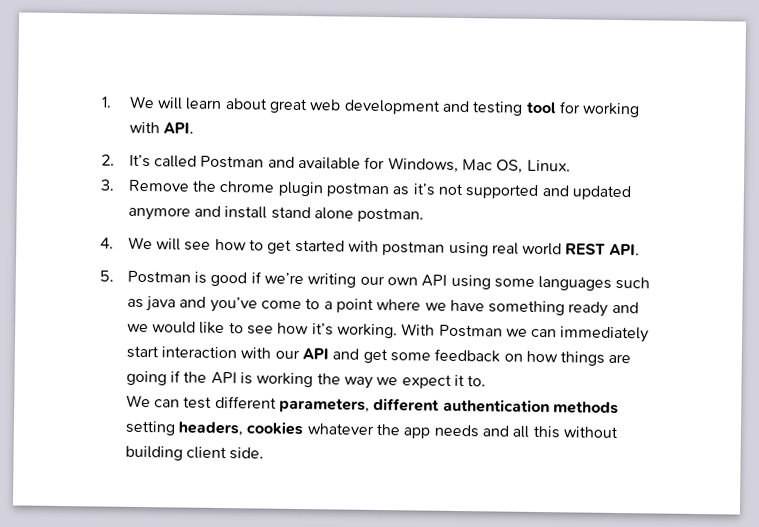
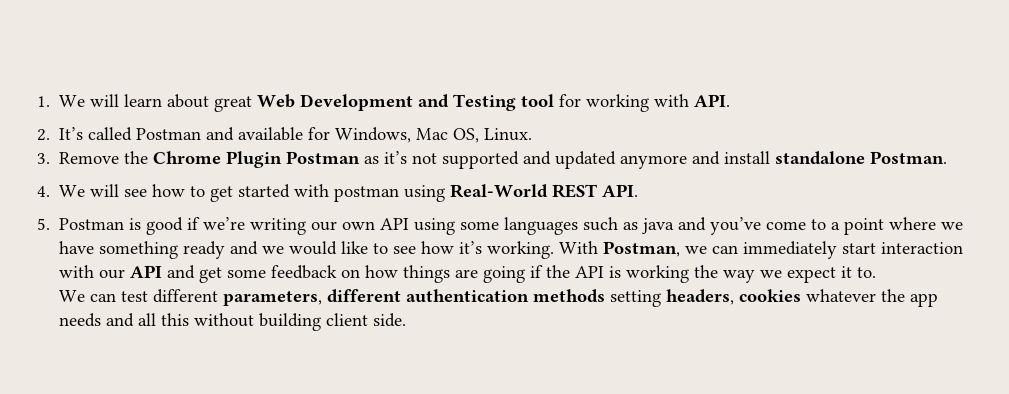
- 1. We will learn about great web development and testing tool for working with API.
+ 1. We will learn about great Web Development and Testing tool for working with API.
- 3. Remove the chrome plugin postman as it’s not supported and updated anymore and install stand alone postman.
+ 3. Remove the Chrome Plugin Postman as it’s not supported and updated anymore and install standalone Postman.
- 4. We will see how to get started with postman using real world REST API.
+ 4. We will see how to get started with postman using Real-World REST API.
- With Postman we can immediately start interaction with our API and get some feedback on how things are going if the API is working the way we expect it to.
+ With Postman, we can immediately start interaction with our API and get some feedback on how things are going if the API is working the way we expect it to.

